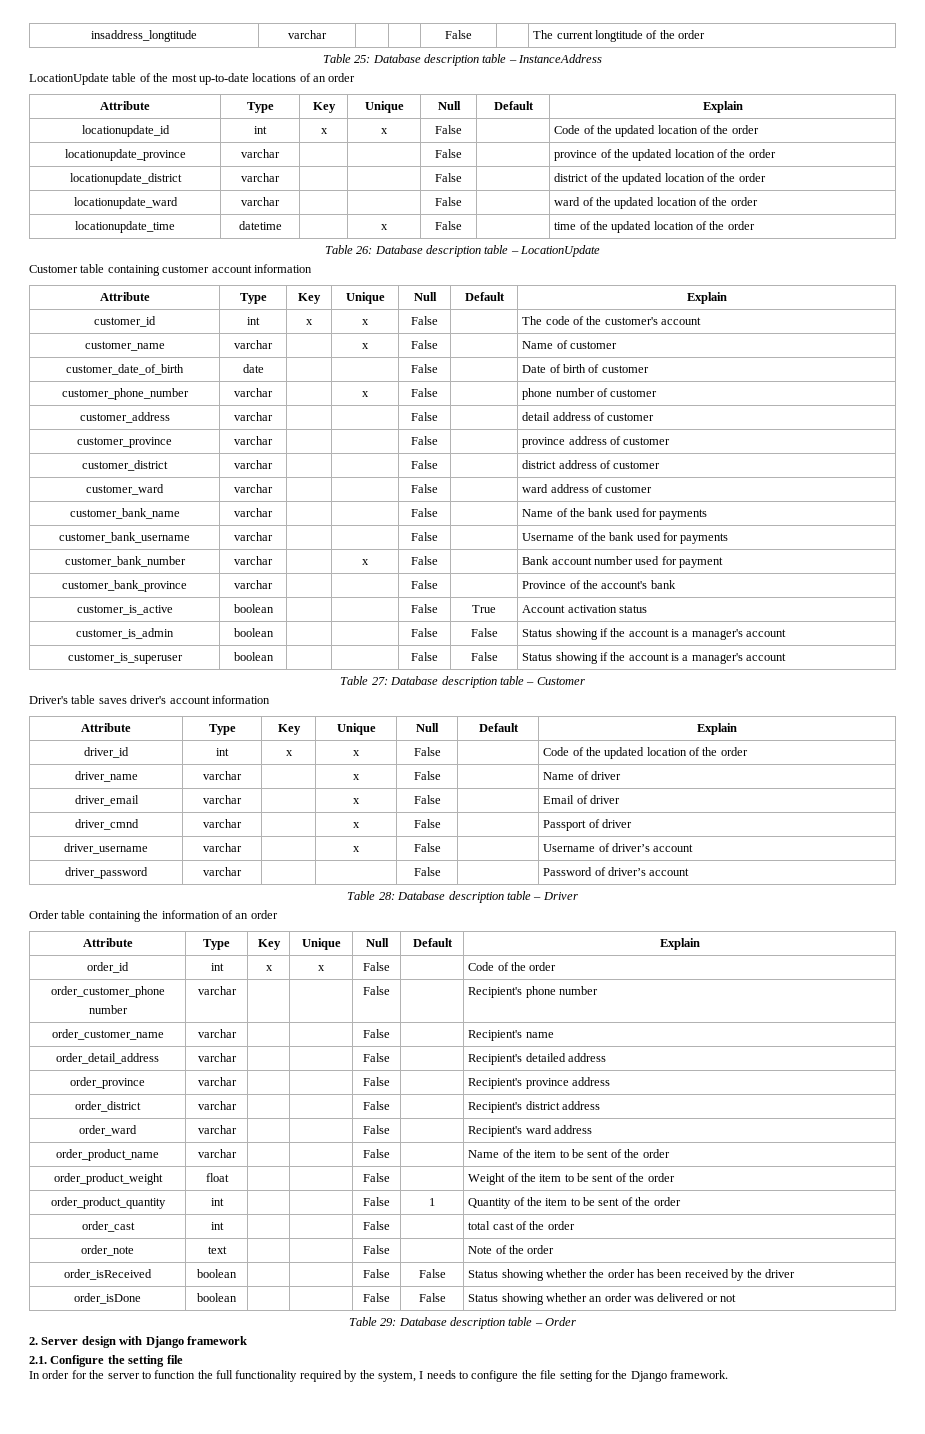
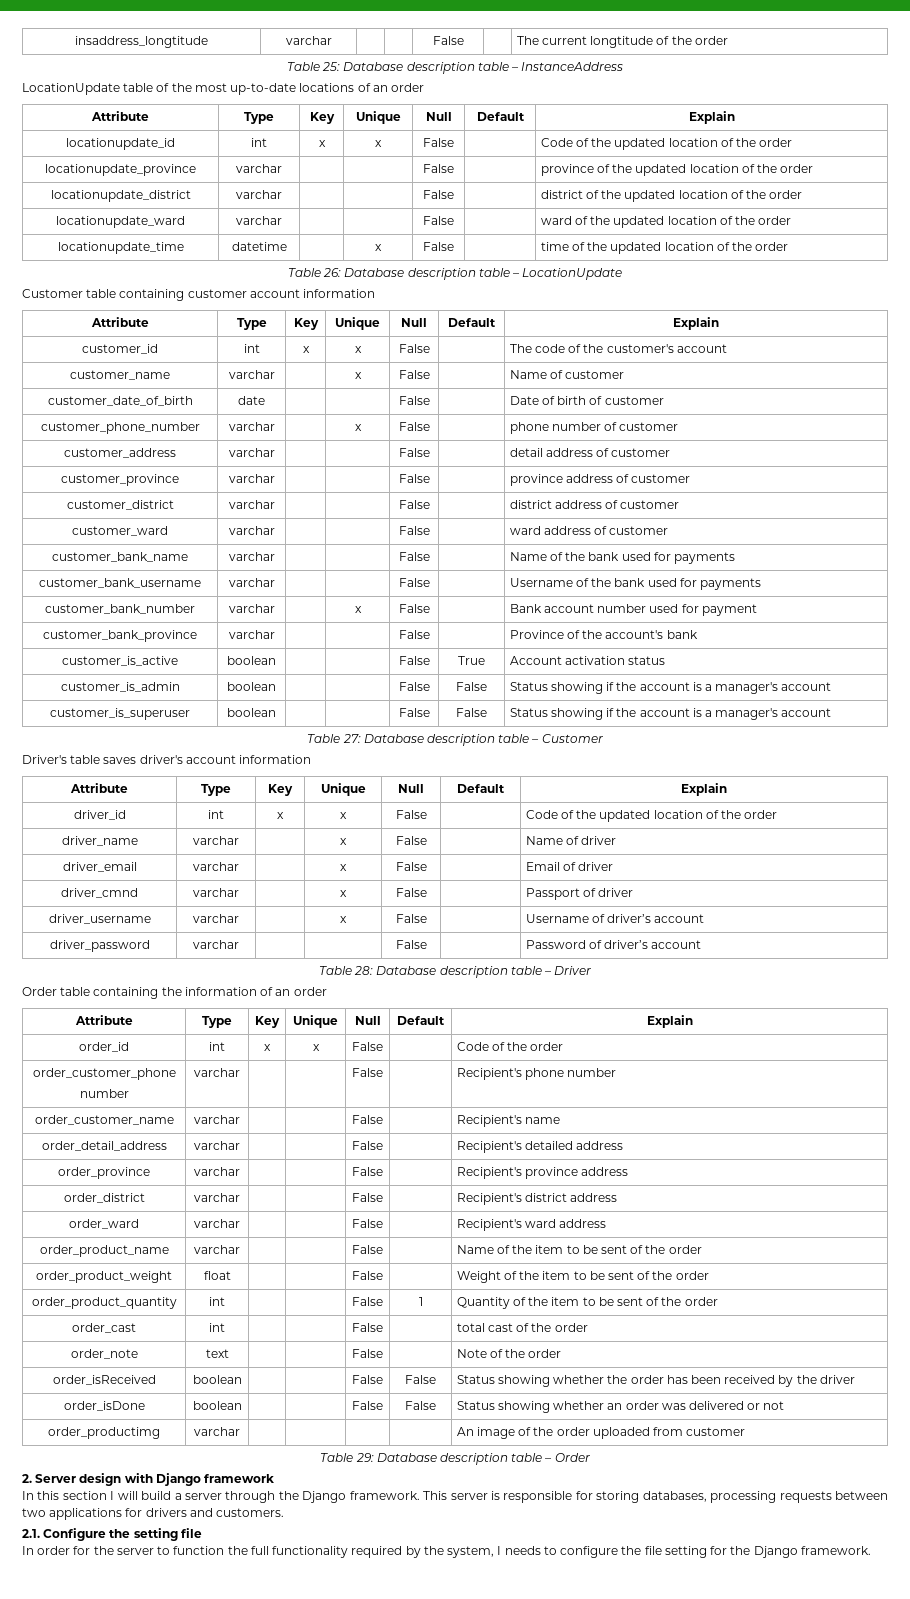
+ order_productimg | varchar | | | | | An image of the order uploaded from customer
+ In this section I will build a server through the Django framework. This server is responsible for storing databases, processing requests between two applications for drivers and customers.

